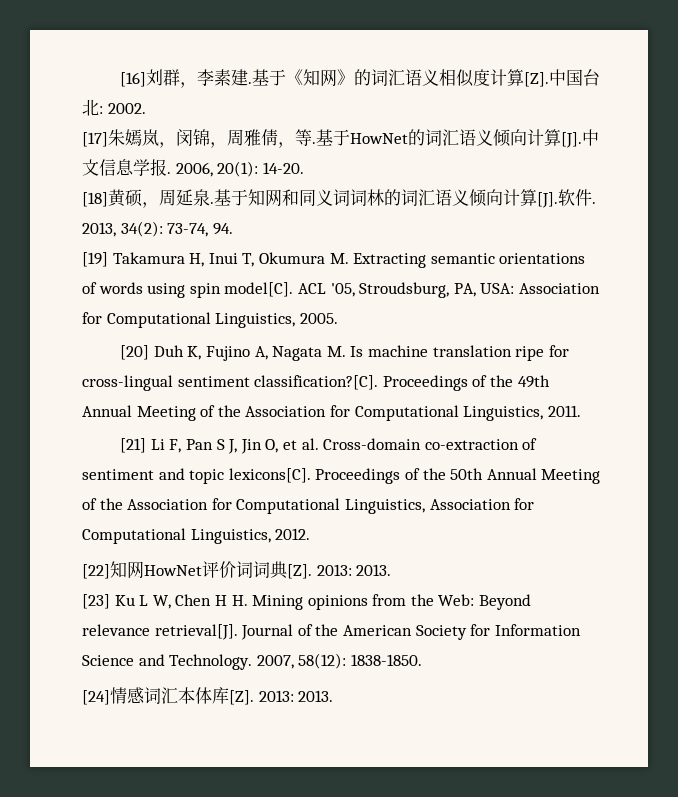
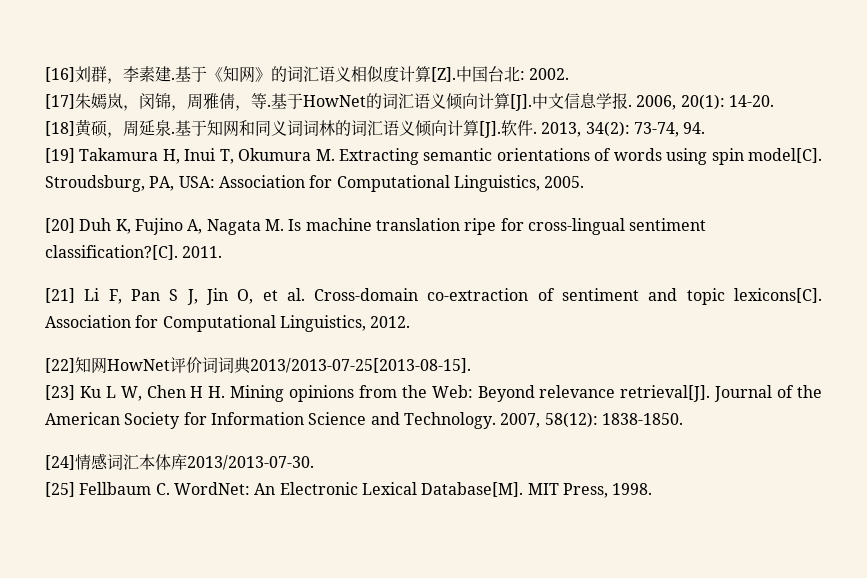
- ACL '05, Stroudsburg, PA, USA: Association for Computational Linguistics, 2005.
+ Stroudsburg, PA, USA: Association for Computational Linguistics, 2005.
- Proceedings of the 49th Annual Meeting of the Association for Computational Linguistics, 2011.
+ 2011.
- Proceedings of the 50th Annual Meeting of the Association for Computational Linguistics, Association for Computational Linguistics, 2012.
+ Association for Computational Linguistics, 2012.
- [22]知网HowNet评价词词典[Z]. 2013: 2013.
+ [22]知网HowNet评价词词典2013/2013-07-25[2013-08-15].
- [24]情感词汇本体库[Z]. 2013: 2013.
+ [24]情感词汇本体库2013/2013-07-30.
+ [25] Fellbaum C. WordNet: An Electronic Lexical Database[M]. MIT Press, 1998.

